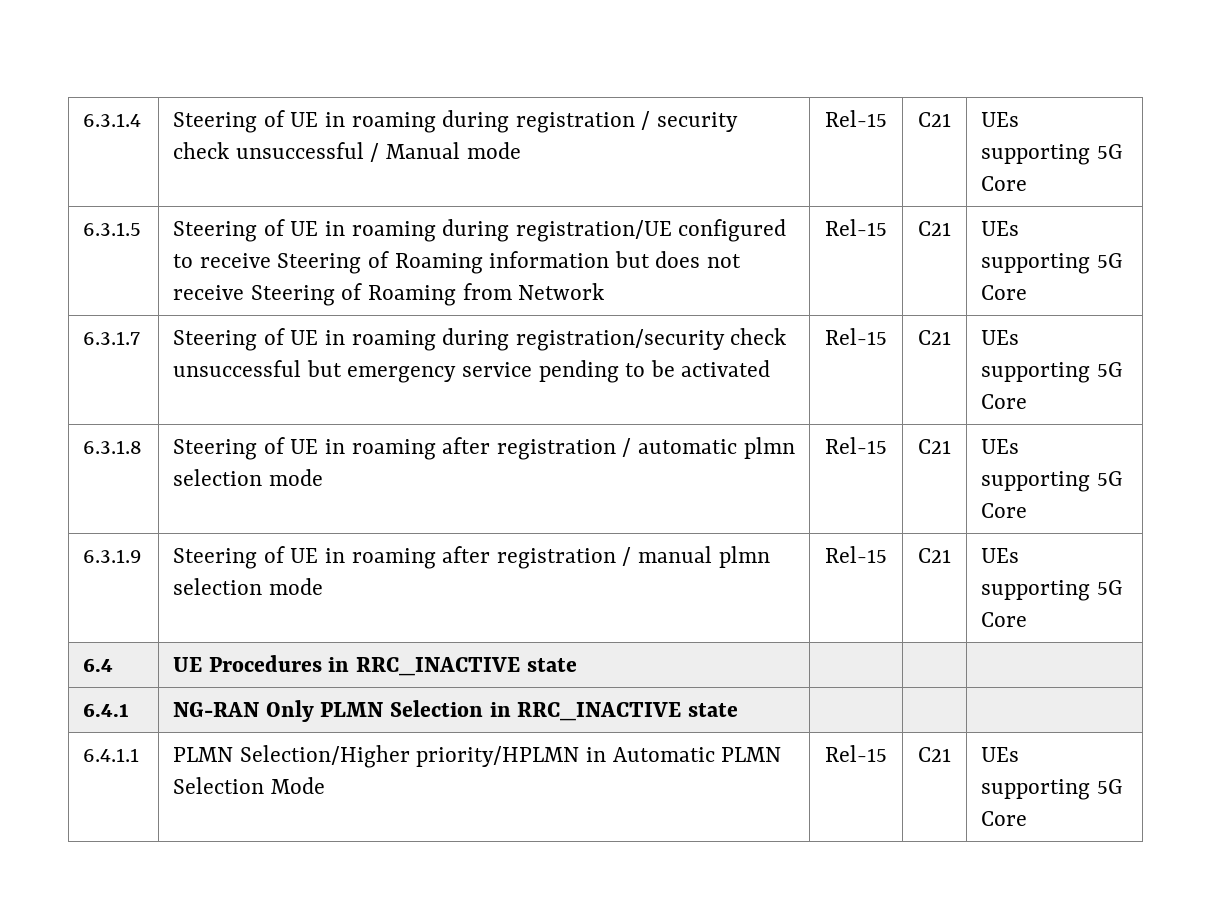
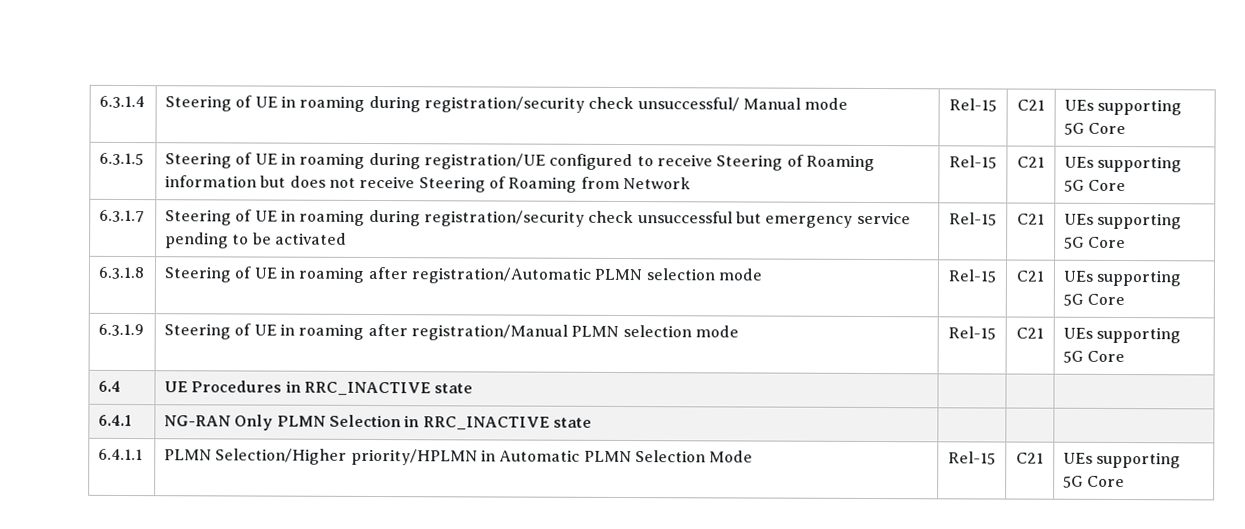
- 6.3.1.4 | Steering of UE in roaming during registration / security check unsuccessful / Manual mode | Rel-15 | C21 | UEs supporting 5G Core
+ 6.3.1.4 | Steering of UE in roaming during registration/security check unsuccessful/ Manual mode | Rel-15 | C21 | UEs supporting 5G Core
- 6.3.1.8 | Steering of UE in roaming after registration / automatic plmn selection mode | Rel-15 | C21 | UEs supporting 5G Core
+ 6.3.1.8 | Steering of UE in roaming after registration/Automatic PLMN selection mode | Rel-15 | C21 | UEs supporting 5G Core
- 6.3.1.9 | Steering of UE in roaming after registration / manual plmn selection mode | Rel-15 | C21 | UEs supporting 5G Core
+ 6.3.1.9 | Steering of UE in roaming after registration/Manual PLMN selection mode | Rel-15 | C21 | UEs supporting 5G Core

